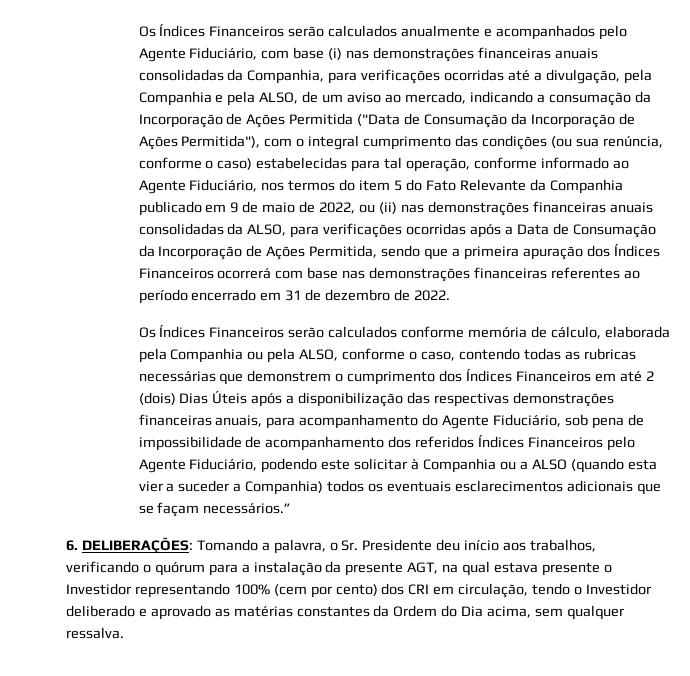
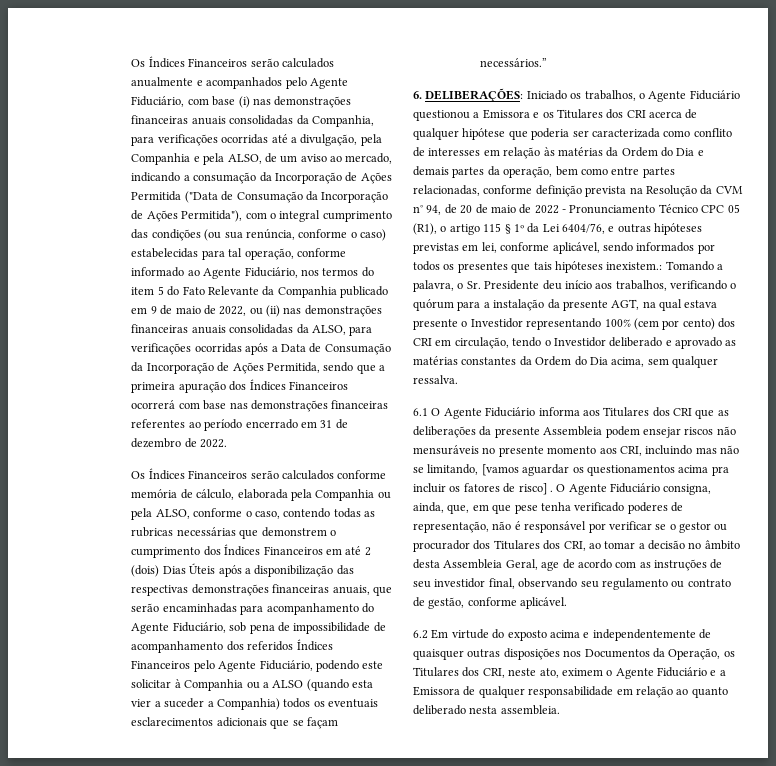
- Os Índices Financeiros serão calculados conforme memória de cálculo, elaborada pela Companhia ou pela ALSO, conforme o caso, contendo todas as rubricas necessárias que demonstrem o cumprimento dos Índices Financeiros em até 2 (dois) Dias Úteis após a disponibilização das respectivas demonstrações financeiras anuais, para acompanhamento do Agente Fiduciário, sob pena de impossibilidade de acompanhamento dos referidos Índices Financeiros pelo Agente Fiduciário, podendo este solicitar à Companhia ou a ALSO (quando esta vier a suceder a Companhia) todos os eventuais esclarecimentos adicionais que se façam necessários.”
+ Os Índices Financeiros serão calculados conforme memória de cálculo, elaborada pela Companhia ou pela ALSO, conforme o caso, contendo todas as rubricas necessárias que demonstrem o cumprimento dos Índices Financeiros em até 2 (dois) Dias Úteis após a disponibilização das respectivas demonstrações financeiras anuais, que serão encaminhadas para acompanhamento do Agente Fiduciário, sob pena de impossibilidade de acompanhamento dos referidos Índices Financeiros pelo Agente Fiduciário, podendo este solicitar à Companhia ou a ALSO (quando esta vier a suceder a Companhia) todos os eventuais esclarecimentos adicionais que se façam necessários.”
- 6. DELIBERAÇÕES: Tomando a palavra, o Sr. Presidente deu início aos trabalhos, verificando o quórum para a instalação da presente AGT, na qual estava presente o Investidor representando 100% (cem por cento) dos CRI em circulação, tendo o Investidor deliberado e aprovado as matérias constantes da Ordem do Dia acima, sem qualquer ressalva.
+ 6. DELIBERAÇÕES: Iniciado os trabalhos, o Agente Fiduciário questionou a Emissora e os Titulares dos CRI acerca de qualquer hipótese que poderia ser caracterizada como conflito de interesses em relação às matérias da Ordem do Dia e demais partes da operação, bem como entre partes relacionadas, conforme definição prevista na Resolução da CVM n° 94, de 20 de maio de 2022 - Pronunciamento Técnico CPC 05 (R1), o artigo 115 § 1º da Lei 6404/76, e outras hipóteses previstas em lei, conforme aplicável, sendo informados por todos os presentes que tais hipóteses inexistem.: Tomando a palavra, o Sr. Presidente deu início aos trabalhos, verificando o quórum para a instalação da presente AGT, na qual estava presente o Investidor representando 100% (cem por cento) dos CRI em circulação, tendo o Investidor deliberado e aprovado as matérias constantes da Ordem do Dia acima, sem qualquer ressalva.
+ 6.1 O Agente Fiduciário informa aos Titulares dos CRI que as deliberações da presente Assembleia podem ensejar riscos não mensuráveis no presente momento aos CRI, incluindo mas não se limitando, [vamos aguardar os questionamentos acima pra incluir os fatores de risco] . O Agente Fiduciário consigna, ainda, que, em que pese tenha verificado poderes de representação, não é responsável por verificar se o gestor ou procurador dos Titulares dos CRI, ao tomar a decisão no âmbito desta Assembleia Geral, age de acordo com as instruções de seu investidor final, observando seu regulamento ou contrato de gestão, conforme aplicável.
+ 6.2 Em virtude do exposto acima e independentemente de quaisquer outras disposições nos Documentos da Operação, os Titulares dos CRI, neste ato, eximem o Agente Fiduciário e a Emissora de qualquer responsabilidade em relação ao quanto deliberado nesta assembleia.

